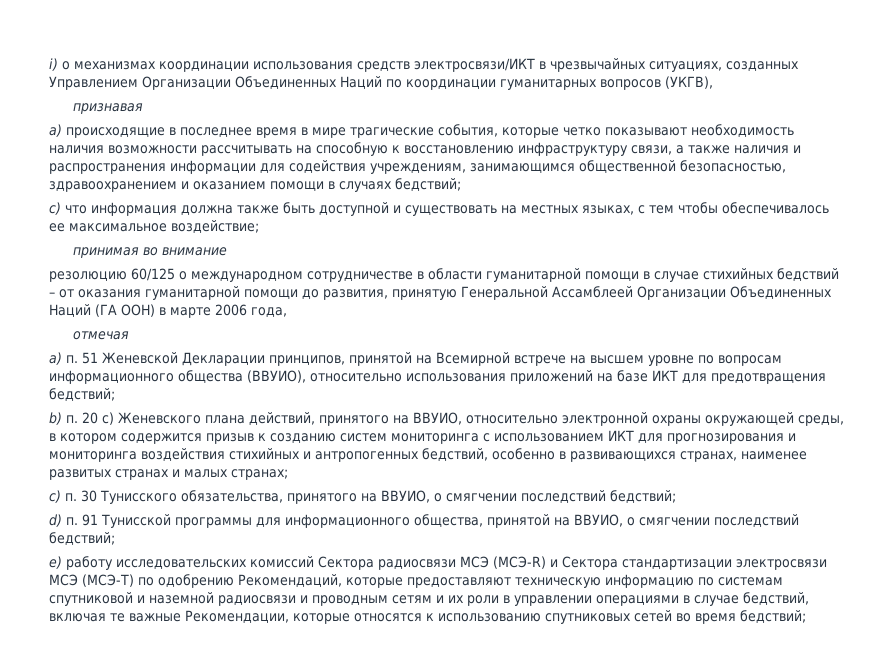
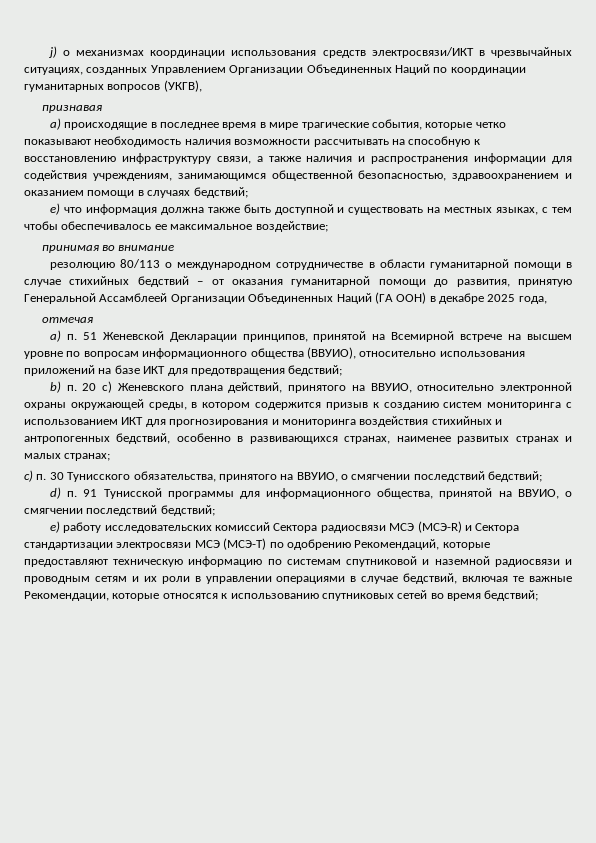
- i) о механизмах координации использования средств электросвязи/ИКТ в чрезвычайных ситуациях, созданных Управлением Организации Объединенных Наций по координации гуманитарных вопросов (УКГВ),
+ j) о механизмах координации использования средств электросвязи/ИКТ в чрезвычайных ситуациях, созданных Управлением Организации Объединенных Наций по координации гуманитарных вопросов (УКГВ),
- c) что информация должна также быть доступной и существовать на местных языках, с тем чтобы обеспечивалось ее максимальное воздействие;
+ e) что информация должна также быть доступной и существовать на местных языках, с тем чтобы обеспечивалось ее максимальное воздействие;
- резолюцию 60/125 о международном сотрудничестве в области гуманитарной помощи в случае стихийных бедствий – от оказания гуманитарной помощи до развития, принятую Генеральной Ассамблеей Организации Объединенных Наций (ГА ООН) в марте 2006 года,
+ резолюцию 80/113 о международном сотрудничестве в области гуманитарной помощи в случае стихийных бедствий – от оказания гуманитарной помощи до развития, принятую Генеральной Ассамблеей Организации Объединенных Наций (ГА ООН) в декабре 2025 года,

